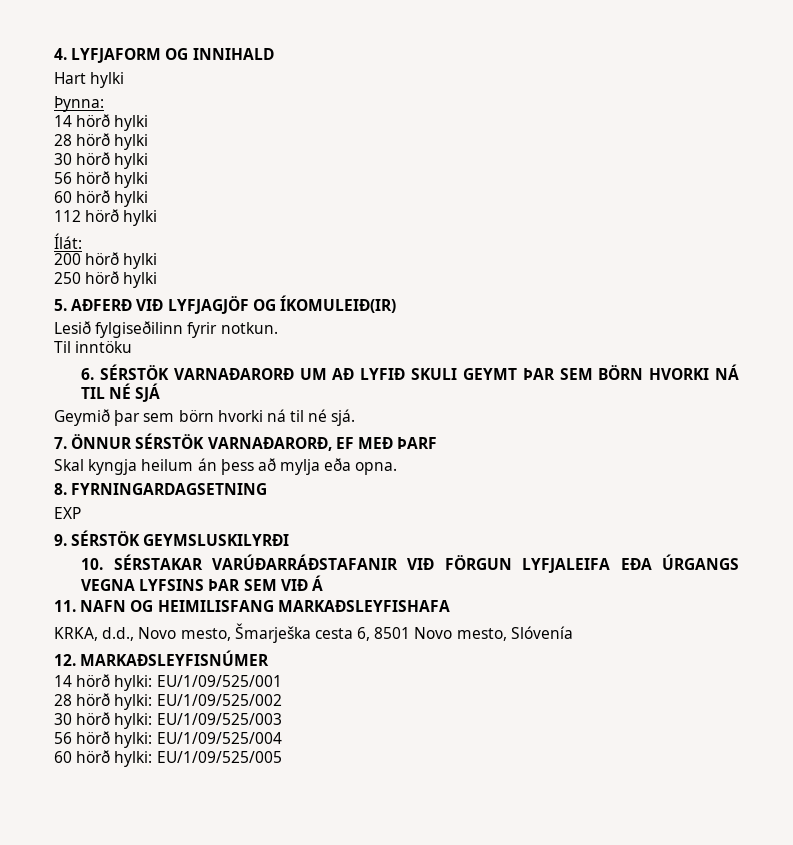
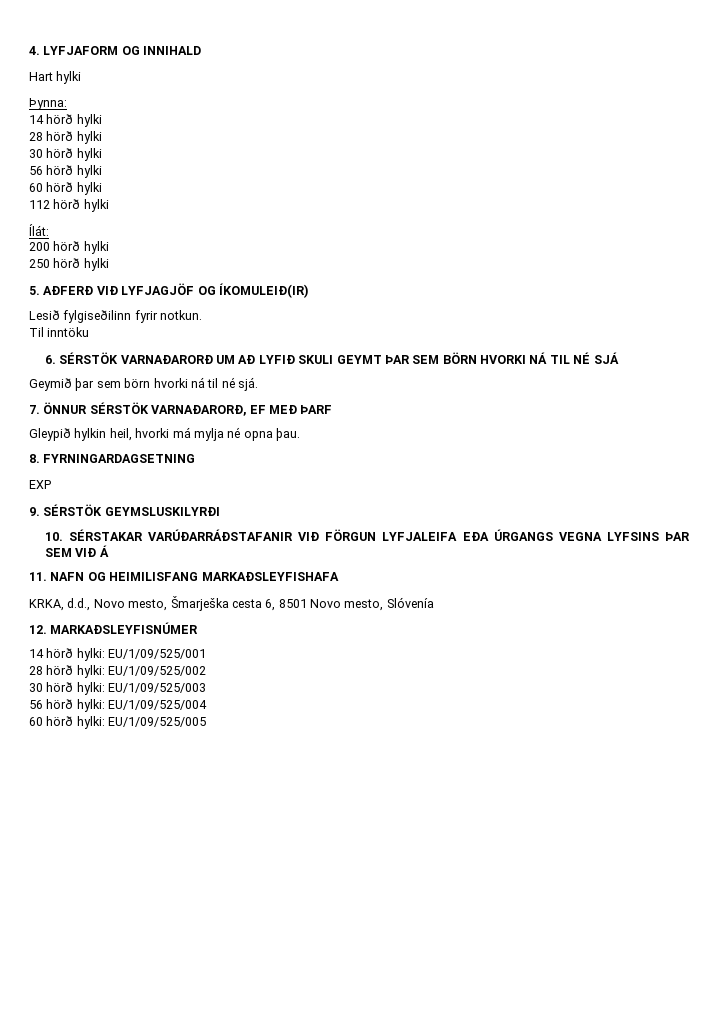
- Skal kyngja heilum án þess að mylja eða opna.
+ Gleypið hylkin heil, hvorki má mylja né opna þau.

